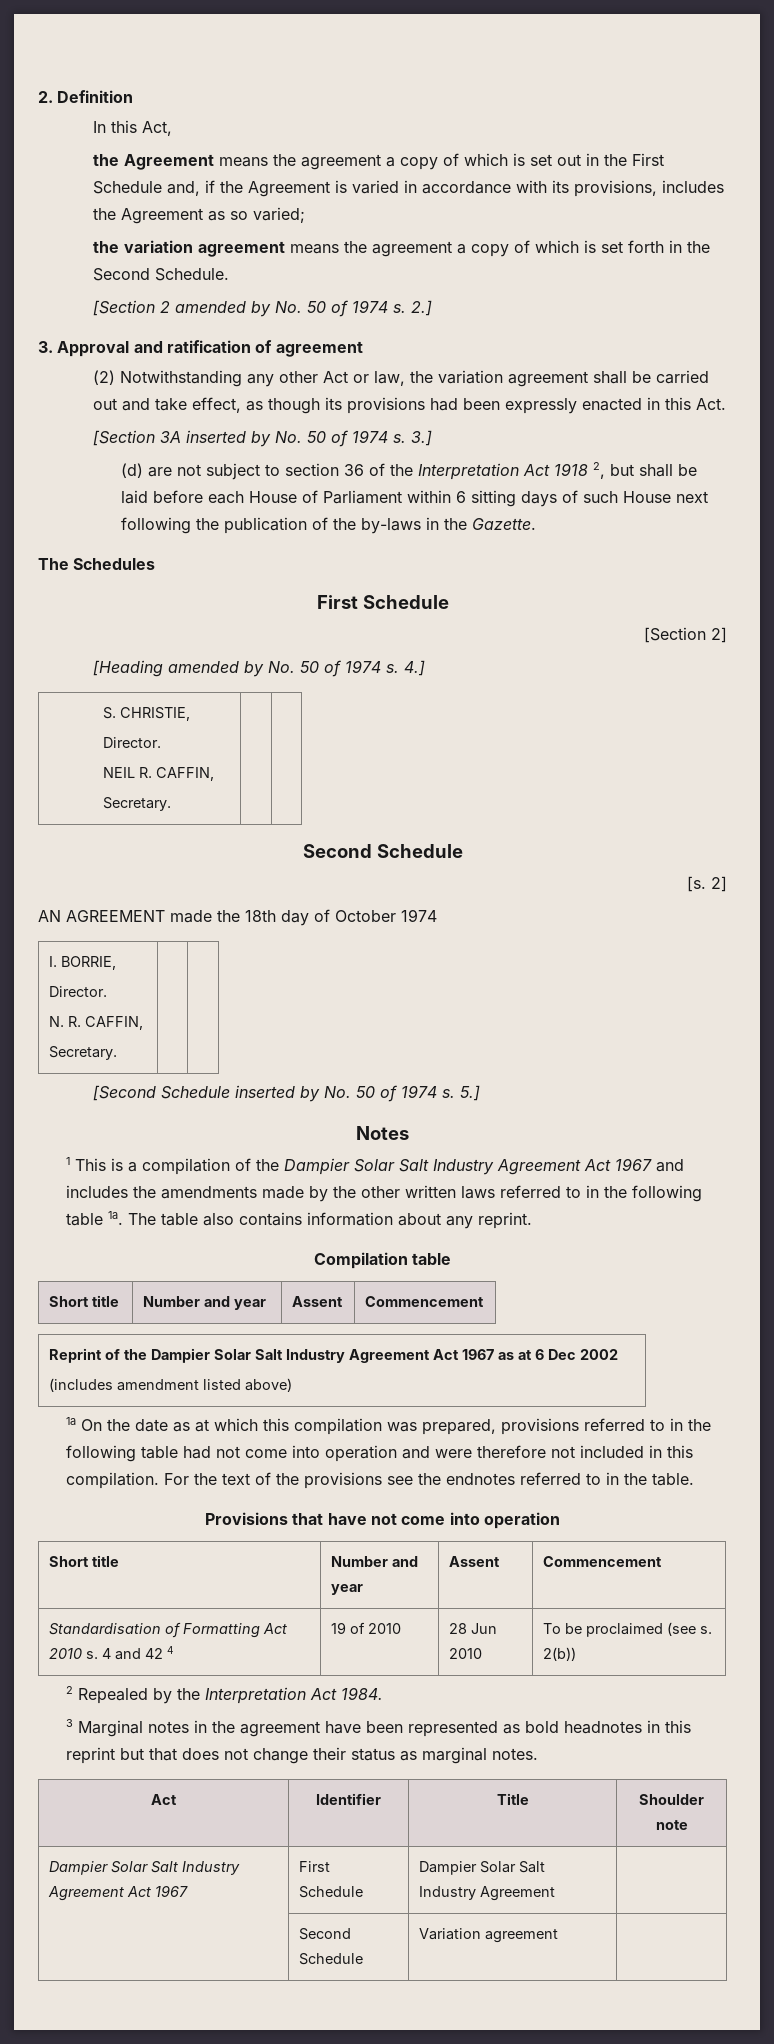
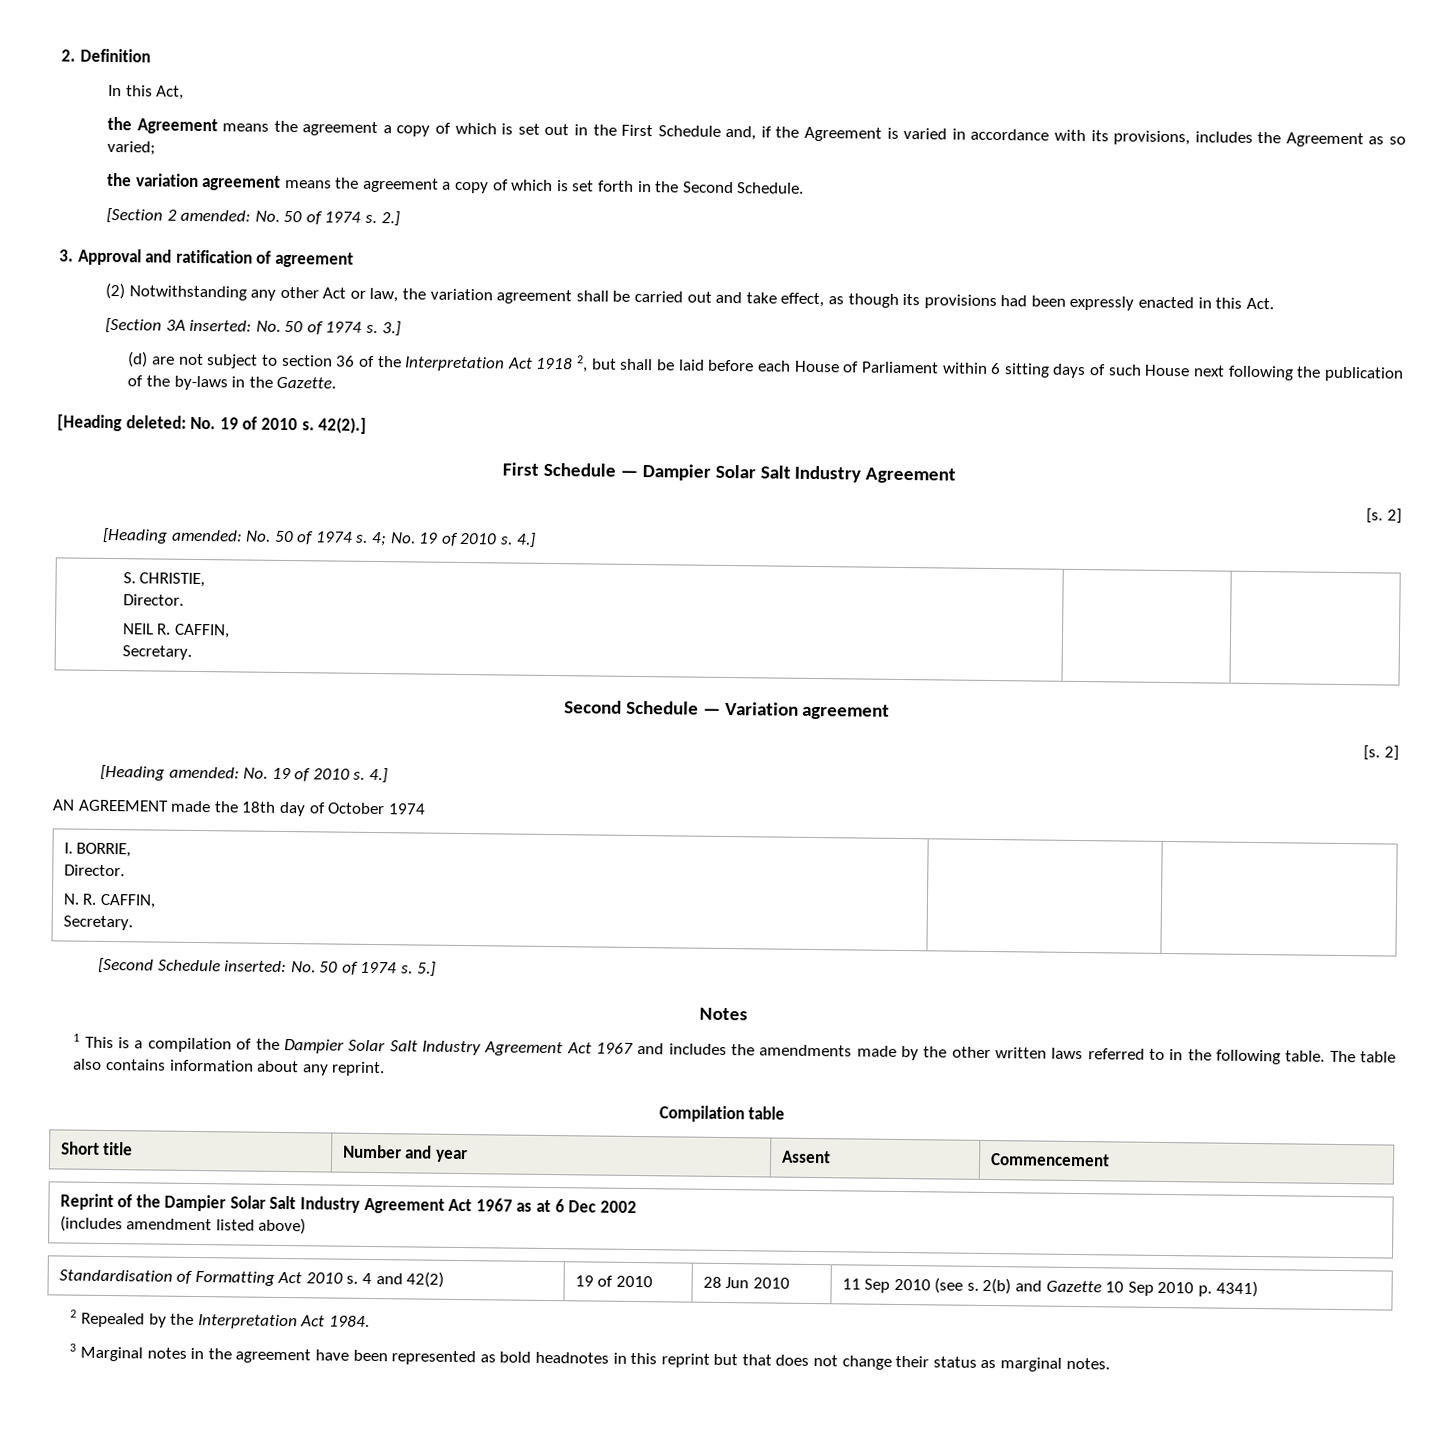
- [Section 2 amended by No. 50 of 1974 s.
+ [Section 2 amended: No. 50 of 1974 s.
- [Section 3A inserted by No. 50 of 1974 s.
+ [Section 3A inserted: No. 50 of 1974 s.
- The Schedules
- First Schedule
- [Section 2]
- [Heading amended by No. 50 of 1974 s.
+ [Heading deleted: No. 19 of 2010 s. 42(2).]
+ First Schedule — Dampier Solar Salt Industry Agreement
+ [s. 2]
+ [Heading amended: No. 50 of 1974 s. 4; No. 19 of 2010 s.
  S. CHRISTIE,
  Director.
  NEIL R. CAFFIN,
  Secretary. | |
- Second Schedule
+ Second Schedule — Variation agreement
  [s. 2]
+ [Heading amended: No. 19 of 2010 s. 4.]
- [Second Schedule inserted by No. 50 of 1974 s.
+ [Second Schedule inserted: No. 50 of 1974 s.
- 1 This is a compilation of the Dampier Solar Salt Industry Agreement Act 1967 and includes the amendments made by the other written laws referred to in the following table 1a.
+ 1 This is a compilation of the Dampier Solar Salt Industry Agreement Act 1967 and includes the amendments made by the other written laws referred to in the following table.
- 1a On the date as at which this compilation was prepared, provisions referred to in the following table had not come into operation and were therefore not included in this compilation. For the text of the provisions see the endnotes referred to in the table.
- Provisions that have not come into operation
- Short title | Number and year | Assent | Commencement
- Standardisation of Formatting Act 2010 s. 4 and 42 4 | 19 of 2010 | 28 Jun 2010 | To be proclaimed (see s. 2(b))
+ Standardisation of Formatting Act 2010 s. 4 and 42(2) | 19 of 2010 | 28 Jun 2010 | 11 Sep 2010 (see s. 2(b) and Gazette 10 Sep 2010 p. 4341)
- Act | Identifier | Title | Shoulder note
- Dampier Solar Salt Industry Agreement Act 1967 | First Schedule | Dampier Solar Salt Industry Agreement |
- | Second Schedule | Variation agreement |

